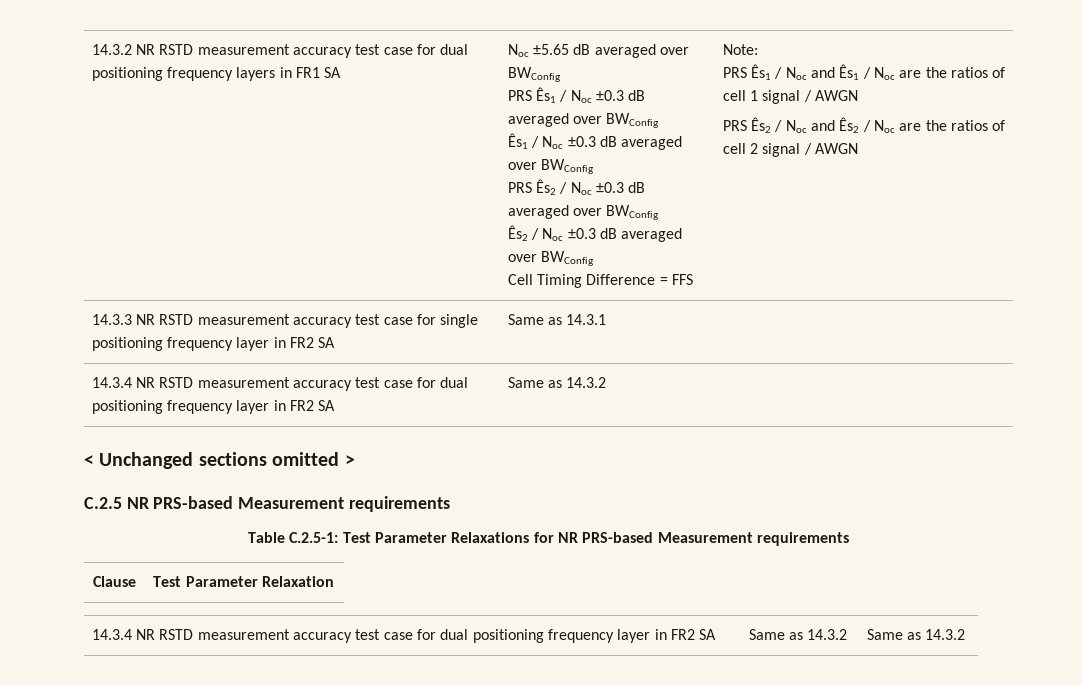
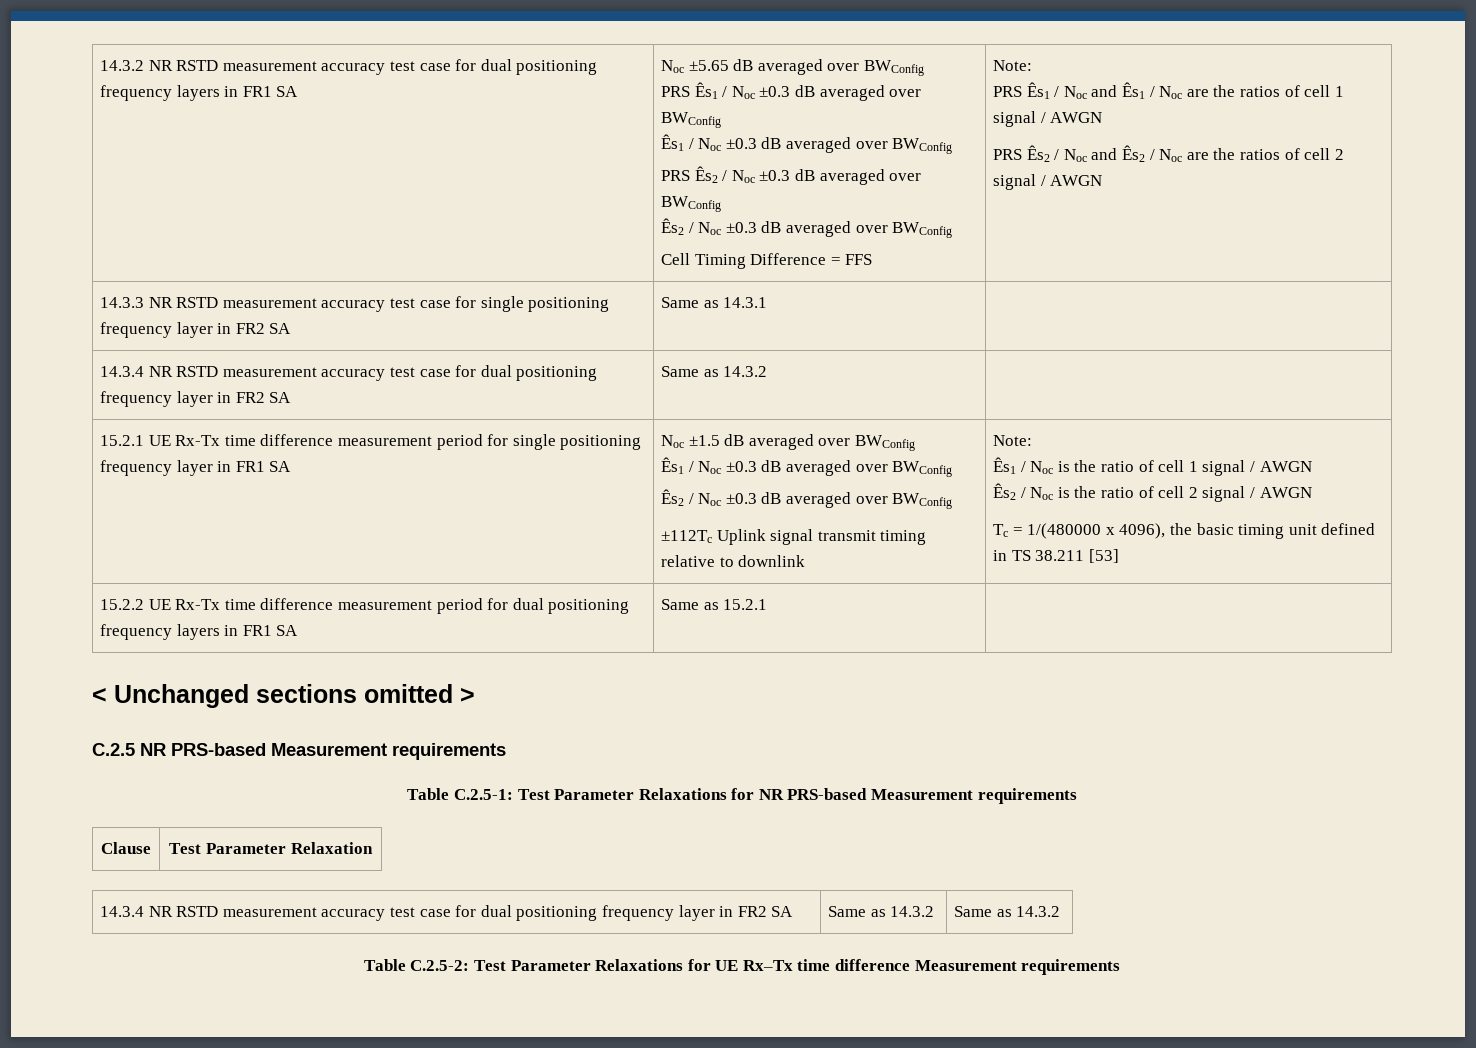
+ 15.2.1 UE Rx-Tx time difference measurement period for single positioning frequency layer in FR1 SA | Noc ±1.5 dB averaged over BWConfig
+ Ês1 / Noc ±0.3 dB averaged over BWConfig
+ Ês2 / Noc ±0.3 dB averaged over BWConfig
+ ±112Tc Uplink signal transmit timing relative to downlink | Note:
+ Ês1 / Noc is the ratio of cell 1 signal / AWGN
+ Ês2 / Noc is the ratio of cell 2 signal / AWGN
+ Tc = 1/(480000 x 4096), the basic timing unit defined in TS 38.211 [53]
+ 15.2.2 UE Rx-Tx time difference measurement period for dual positioning frequency layers in FR1 SA | Same as 15.2.1 |
+ Table C.2.5-2: Test Parameter Relaxations for UE Rx–Tx time difference Measurement requirements

